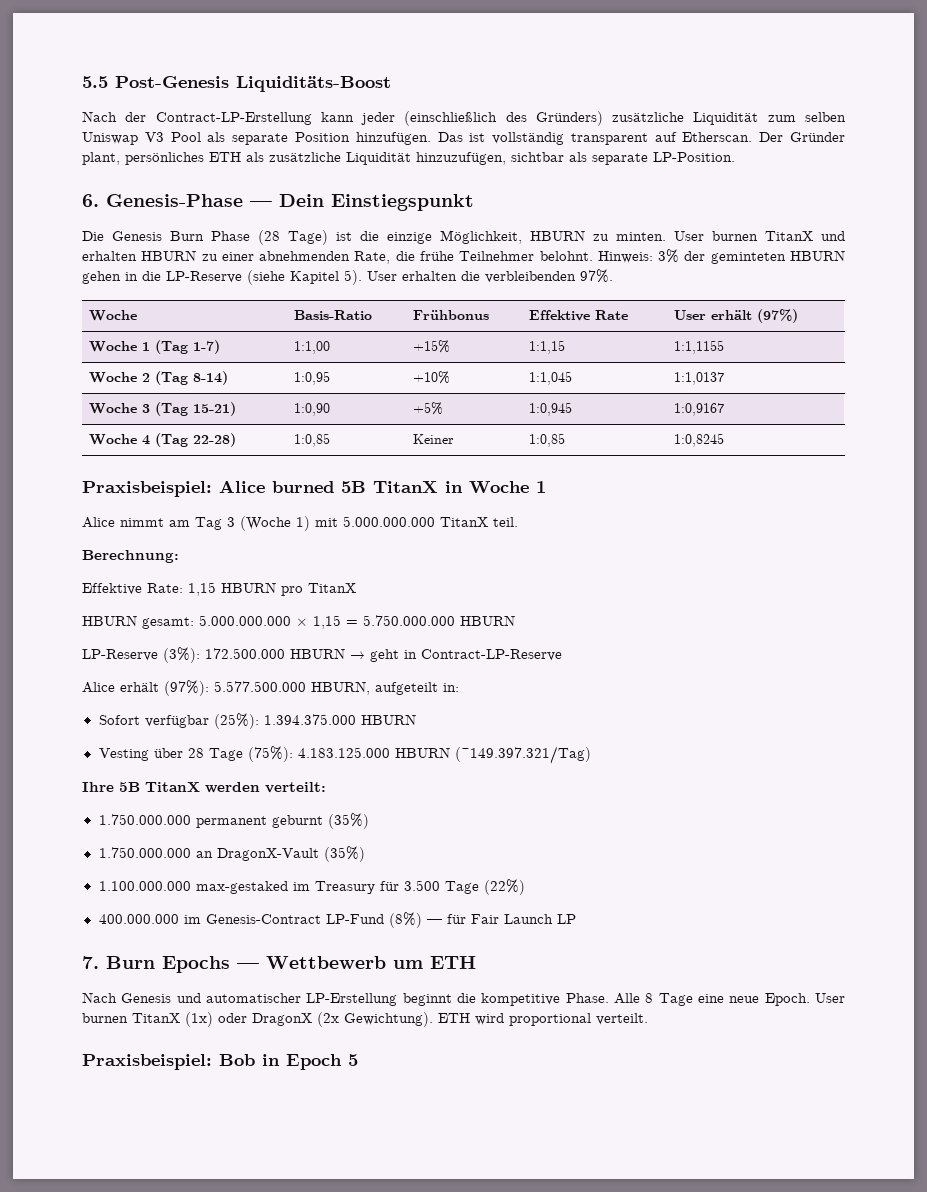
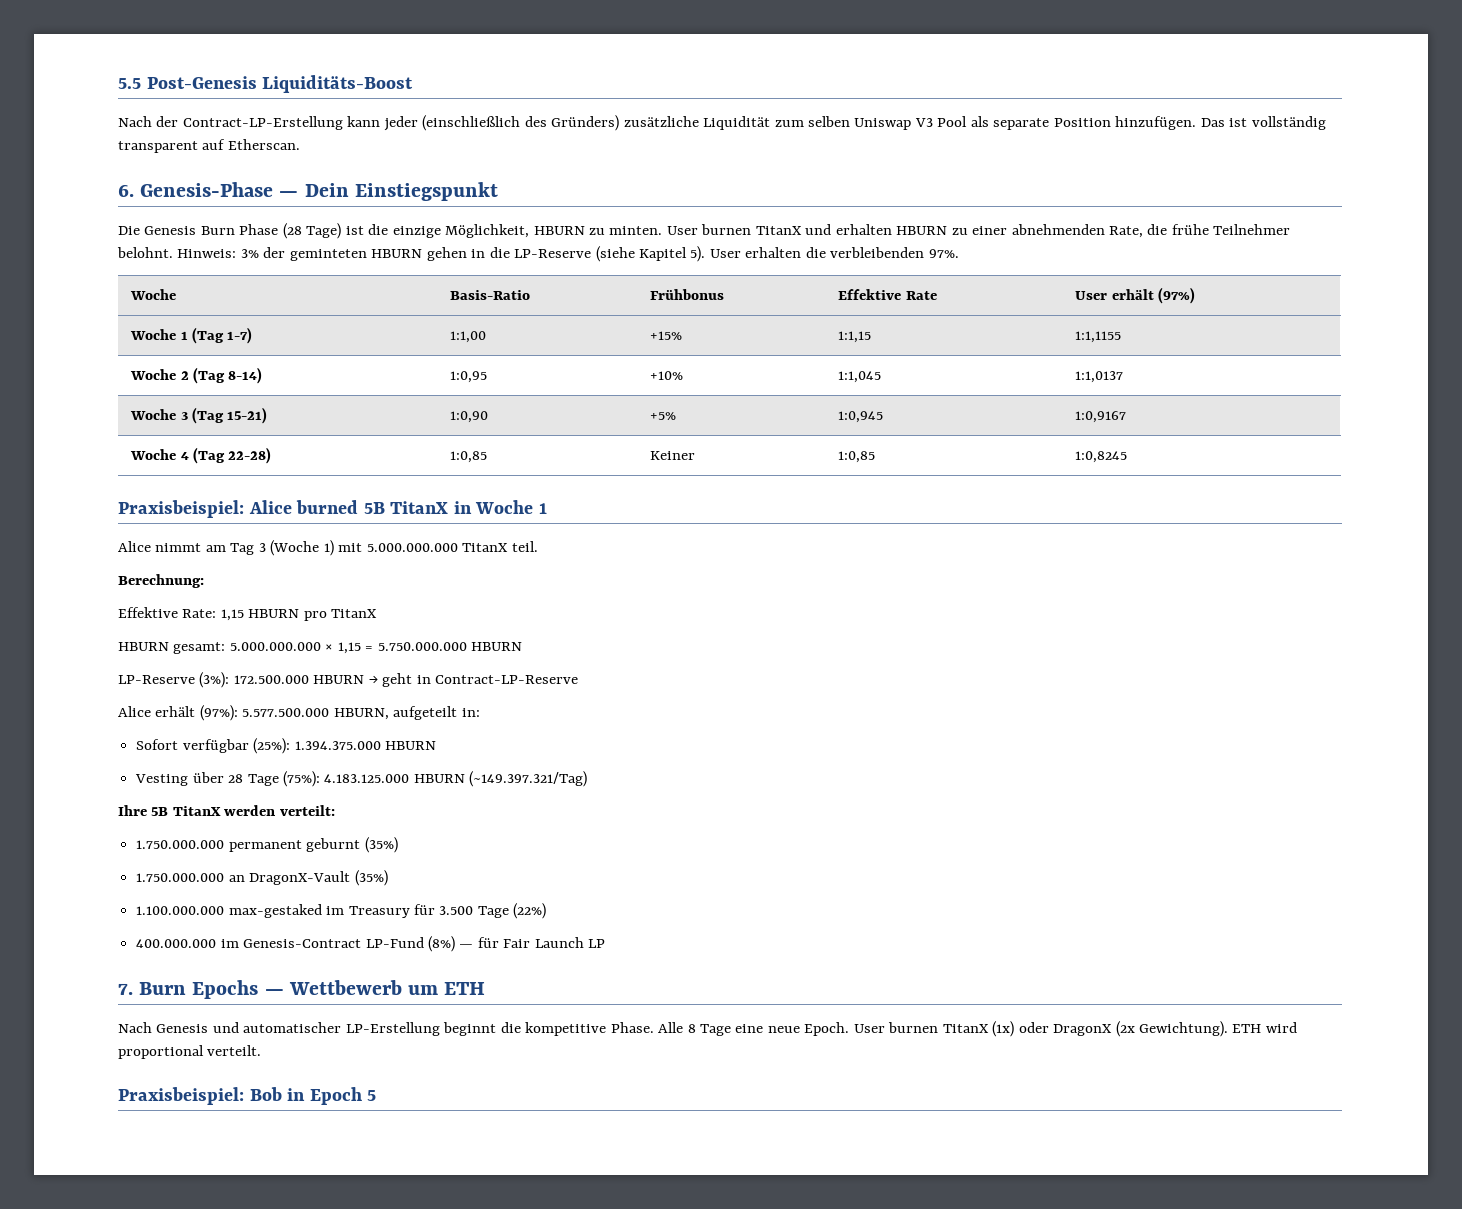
- Der Gründer plant, persönliches ETH als zusätzliche Liquidität hinzuzufügen, sichtbar als separate LP-Position.

